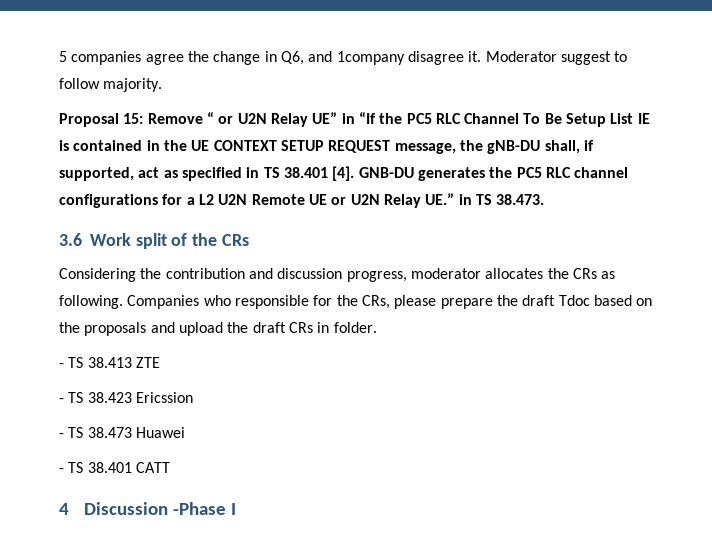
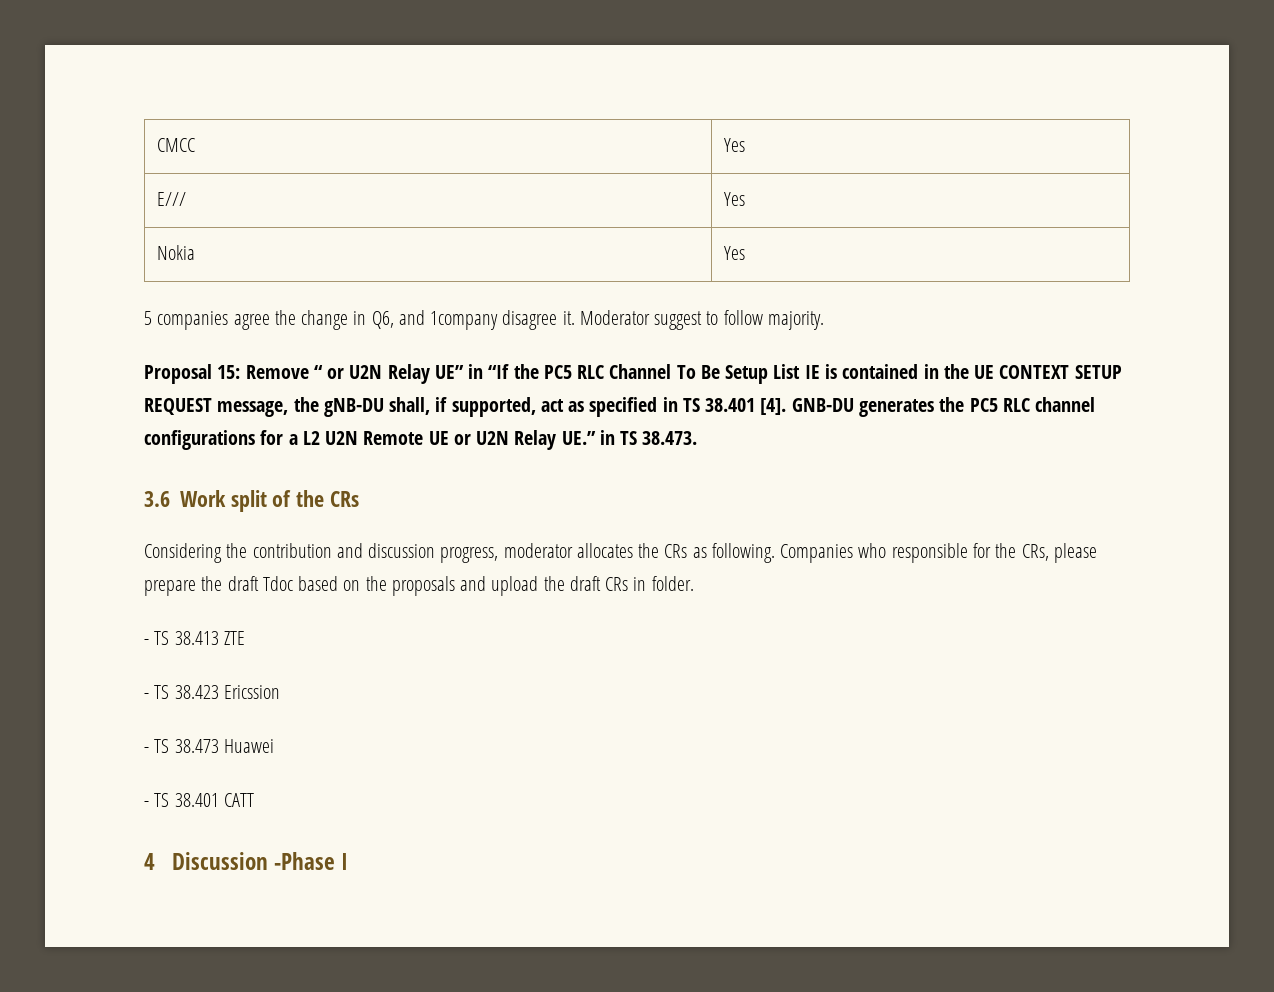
+ CMCC | Yes
+ E/// | Yes
+ Nokia | Yes

